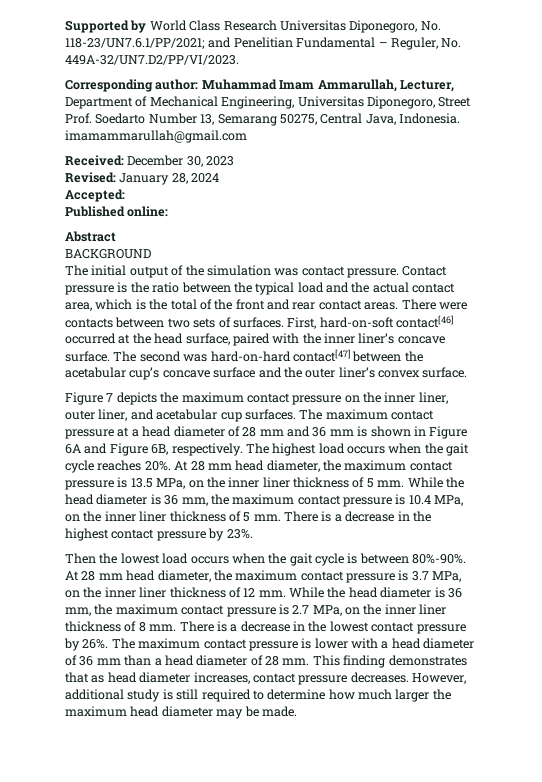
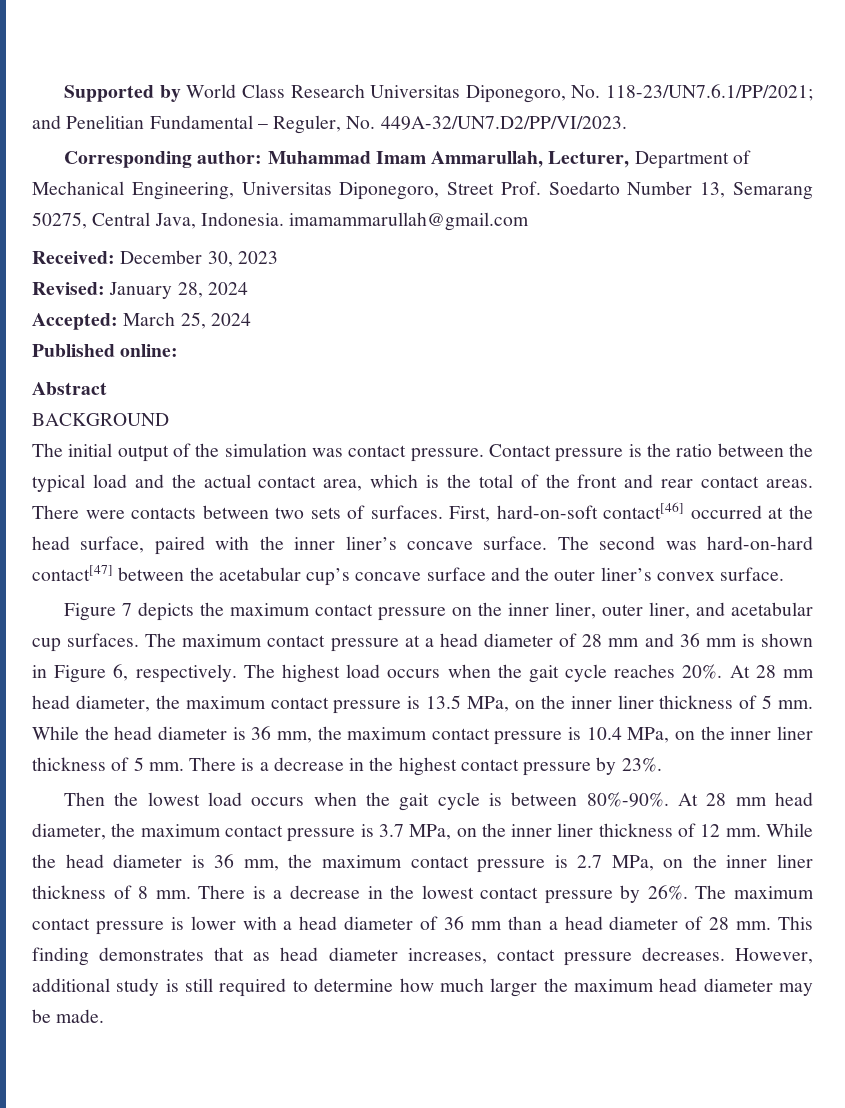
- Accepted:
+ Accepted: March 25, 2024
- The maximum contact pressure at a head diameter of 28 mm and 36 mm is shown in Figure 6A and Figure 6B, respectively.
+ The maximum contact pressure at a head diameter of 28 mm and 36 mm is shown in Figure 6, respectively.

